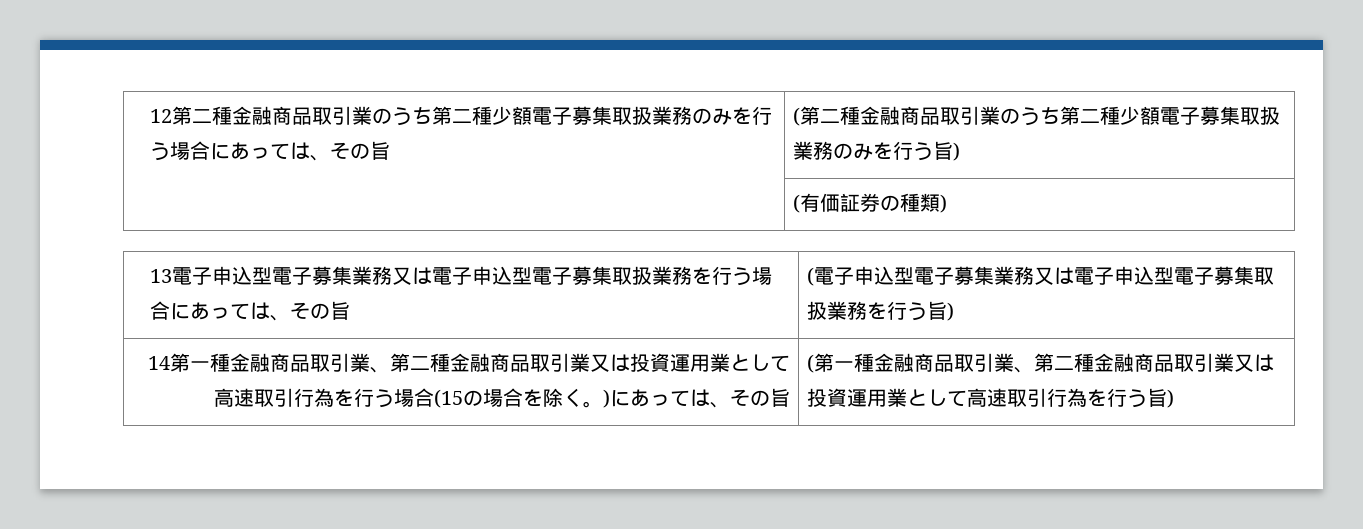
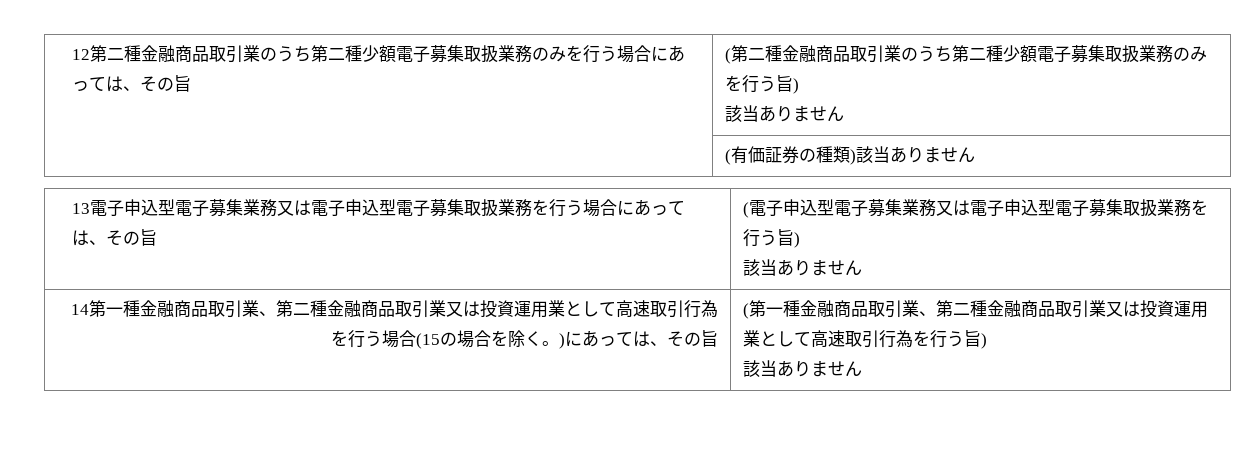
  (第二種金融商品取引業のうち第二種少額電子募集取扱業務のみを行う旨)
+ 該当ありません
- | (有価証券の種類)
+ | (有価証券の種類)該当ありません
  (電子申込型電子募集業務又は電子申込型電子募集取扱業務を行う旨)
+ 該当ありません
  (第一種金融商品取引業、第二種金融商品取引業又は投資運用業として高速取引行為を行う旨)
+ 該当ありません

